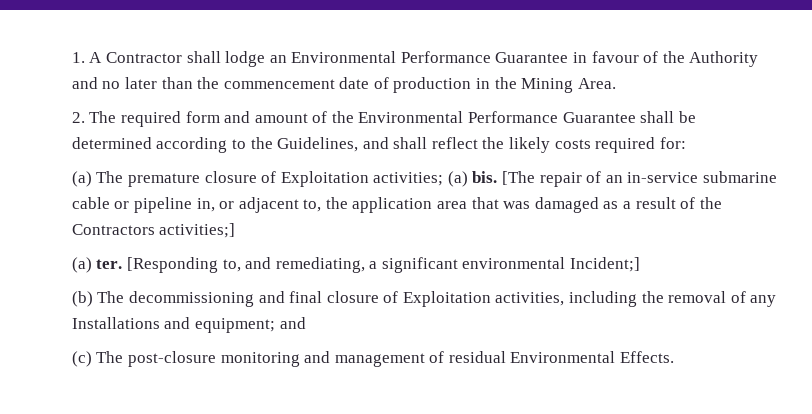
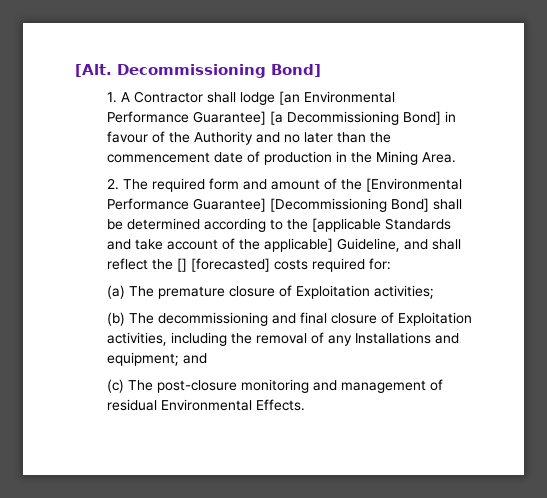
+ [Alt. Decommissioning Bond]
- 1. A Contractor shall lodge an Environmental Performance Guarantee in favour of the Authority and no later than the commencement date of production in the Mining Area.
+ 1. A Contractor shall lodge [an Environmental Performance Guarantee] [a Decommissioning Bond] in favour of the Authority and no later than the commencement date of production in the Mining Area.
- 2. The required form and amount of the Environmental Performance Guarantee shall be determined according to the Guidelines, and shall reflect the likely costs required for:
+ 2. The required form and amount of the [Environmental Performance Guarantee] [Decommissioning Bond] shall be determined according to the [applicable Standards and take account of the applicable] Guideline, and shall reflect the [] [forecasted] costs required for:
- (a) The premature closure of Exploitation activities; (a) bis. [The repair of an in-service submarine cable or pipeline in, or adjacent to, the application area that was damaged as a result of the Contractors activities;]
- (a) ter. [Responding to, and remediating, a significant environmental Incident;]
+ (a) The premature closure of Exploitation activities;

